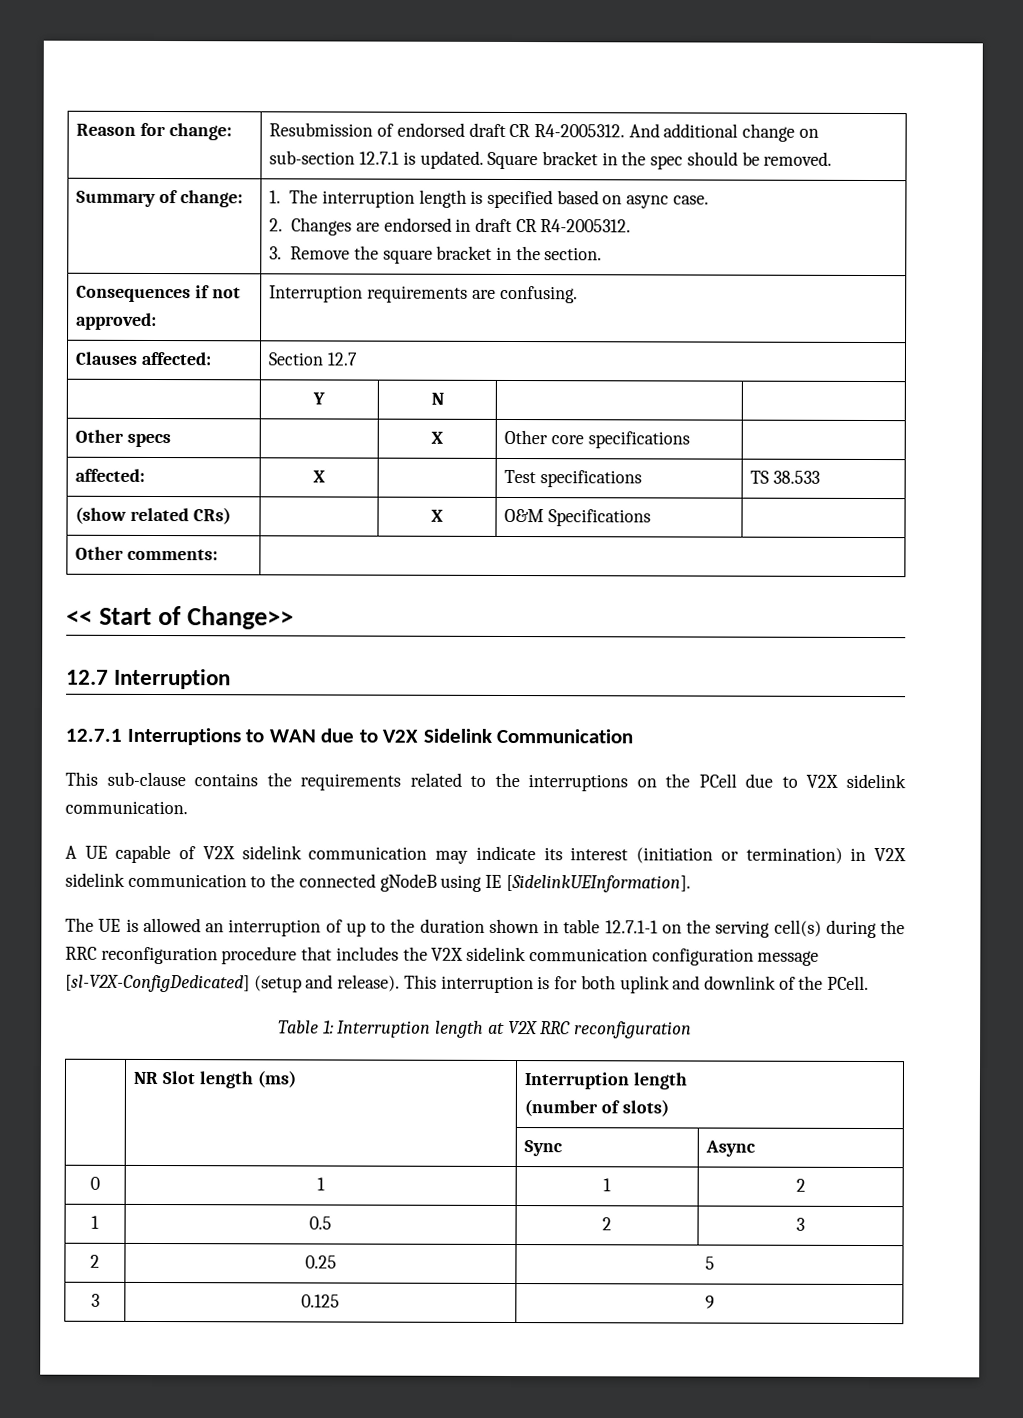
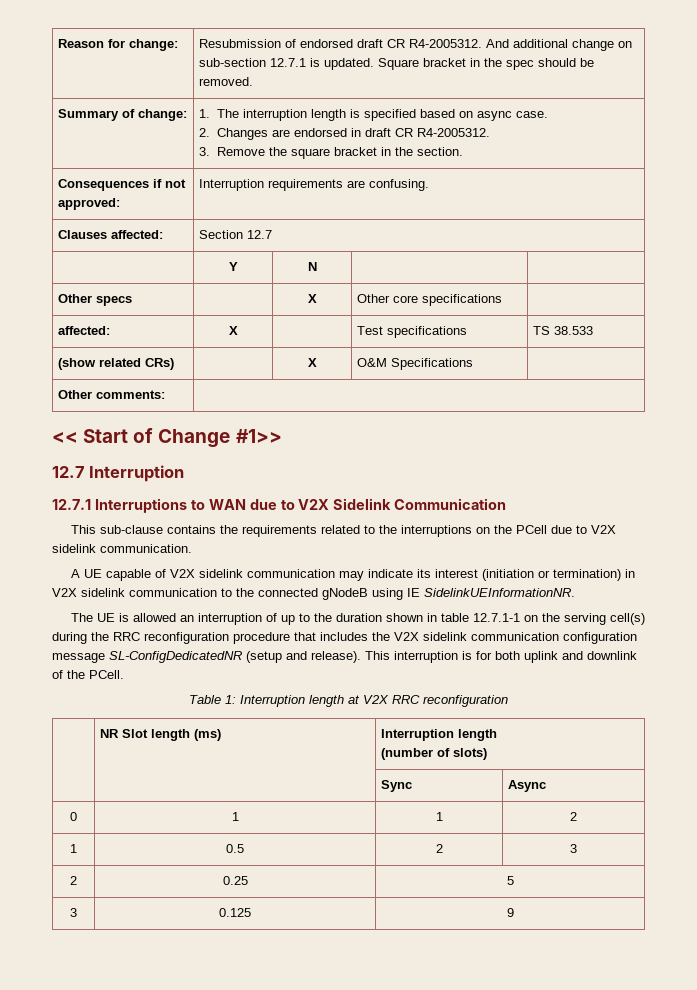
- << Start of Change>>
+ << Start of Change #1>>
- A UE capable of V2X sidelink communication may indicate its interest (initiation or termination) in V2X sidelink communication to the connected gNodeB using IE [SidelinkUEInformation].
+ A UE capable of V2X sidelink communication may indicate its interest (initiation or termination) in V2X sidelink communication to the connected gNodeB using IE SidelinkUEInformationNR.
- The UE is allowed an interruption of up to the duration shown in table 12.7.1-1 on the serving cell(s) during the RRC reconfiguration procedure that includes the V2X sidelink communication configuration message [sl-V2X-ConfigDedicated] (setup and release).
+ The UE is allowed an interruption of up to the duration shown in table 12.7.1-1 on the serving cell(s) during the RRC reconfiguration procedure that includes the V2X sidelink communication configuration message SL-ConfigDedicatedNR (setup and release).

